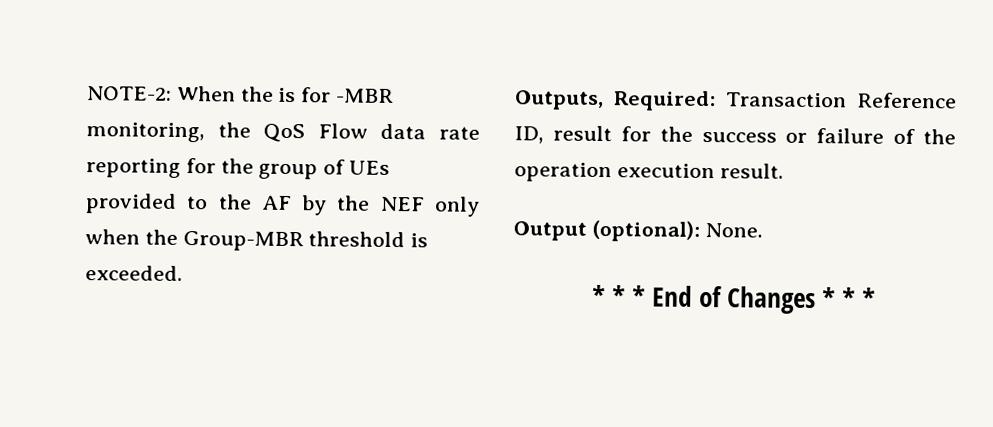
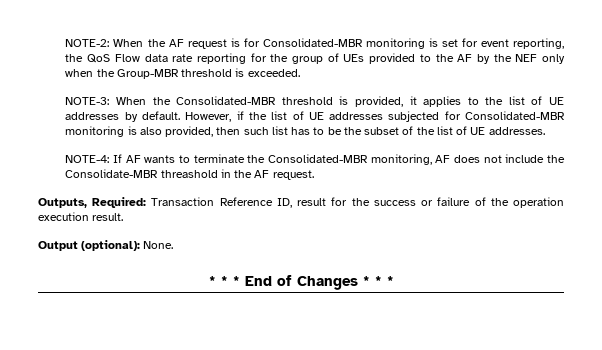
- NOTE-2: When the is for -MBR monitoring, the QoS Flow data rate reporting for the group of UEs provided to the AF by the NEF only when the Group-MBR threshold is exceeded.
+ NOTE-2: When the AF request is for Consolidated-MBR monitoring is set for event reporting, the QoS Flow data rate reporting for the group of UEs provided to the AF by the NEF only when the Group-MBR threshold is exceeded.
+ NOTE-3: When the Consolidated-MBR threshold is provided, it applies to the list of UE addresses by default. However, if the list of UE addresses subjected for Consolidated-MBR monitoring is also provided, then such list has to be the subset of the list of UE addresses.
+ NOTE-4: If AF wants to terminate the Consolidated-MBR monitoring, AF does not include the Consolidate-MBR threashold in the AF request.

